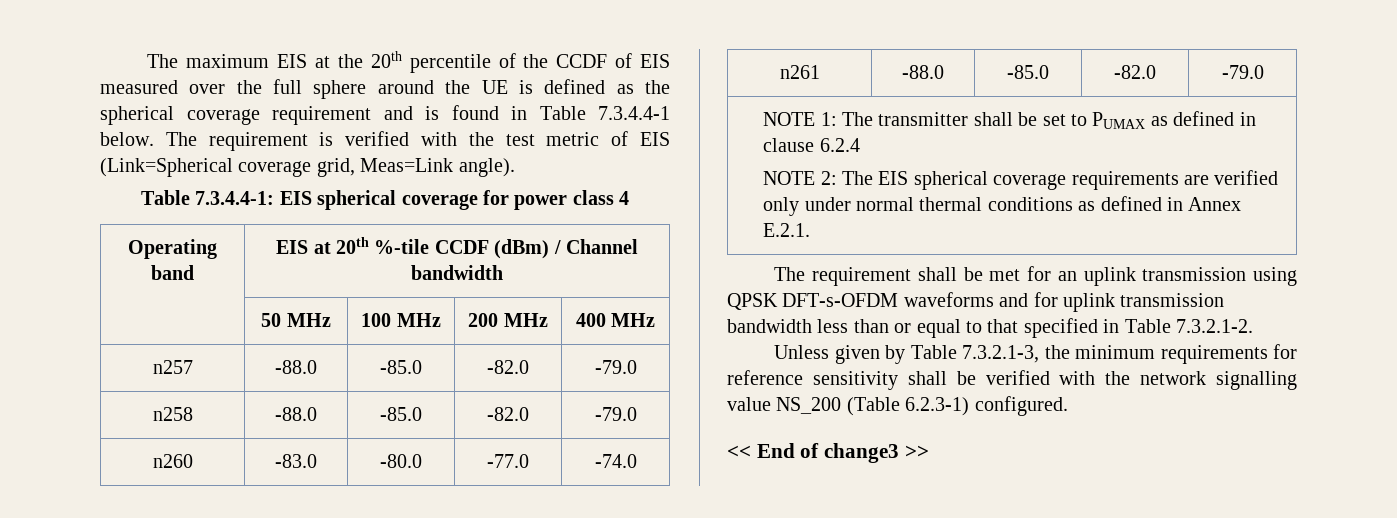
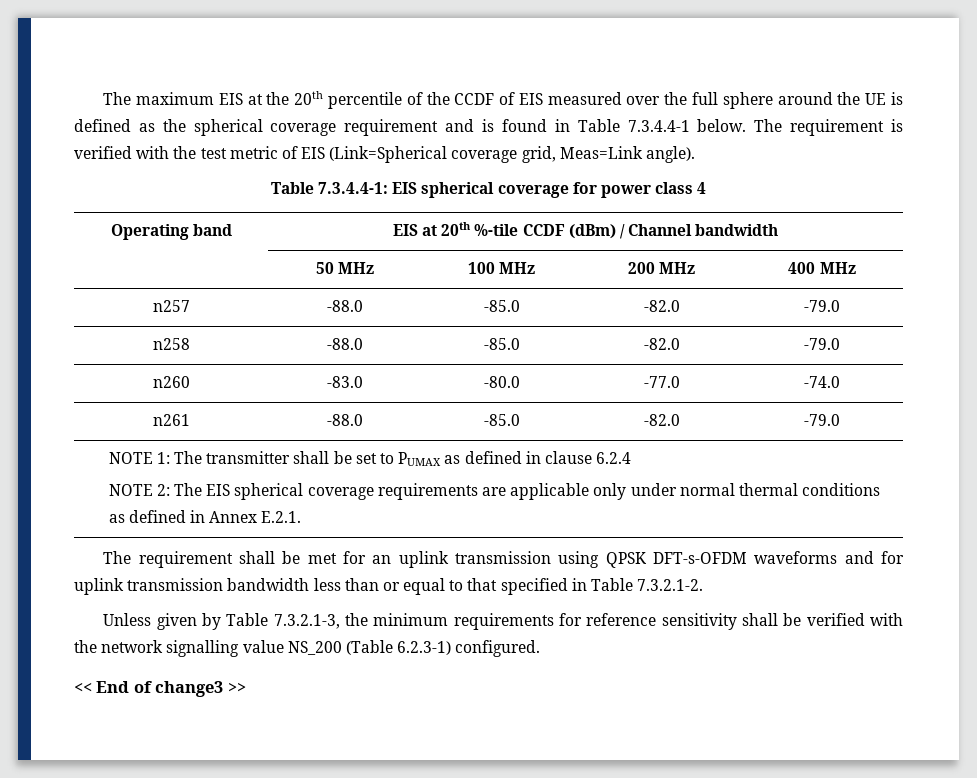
  NOTE 1: The transmitter shall be set to PUMAX as defined in clause 6.2.4
- NOTE 2: The EIS spherical coverage requirements are verified only under normal thermal conditions as defined in Annex E.2.1.
+ NOTE 2: The EIS spherical coverage requirements are applicable only under normal thermal conditions as defined in Annex E.2.1.

